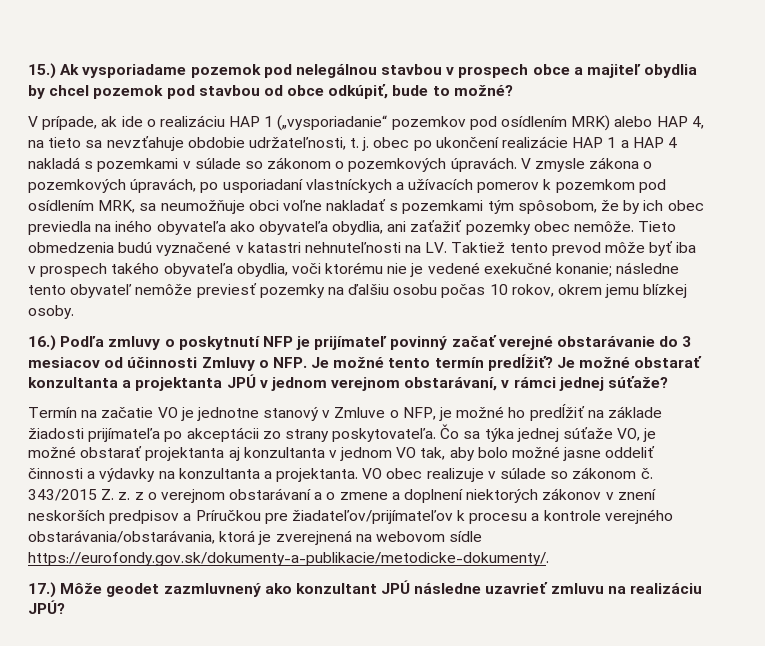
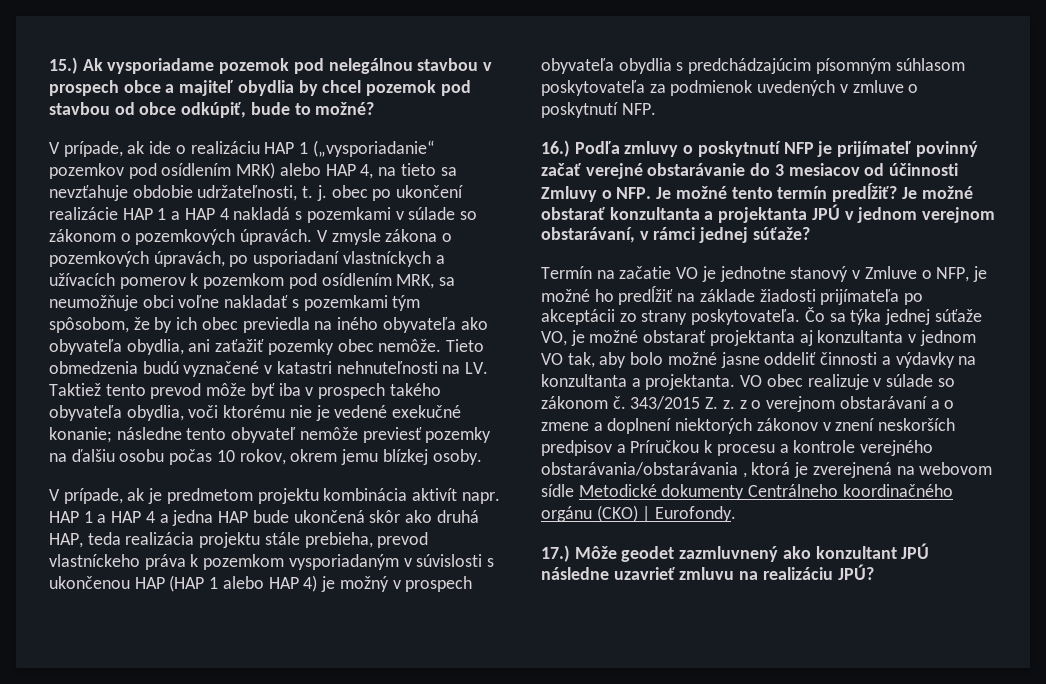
+ V prípade, ak je predmetom projektu kombinácia aktivít napr. HAP 1 a HAP 4 a jedna HAP bude ukončená skôr ako druhá HAP, teda realizácia projektu stále prebieha, prevod vlastníckeho práva k pozemkom vysporiadaným v súvislosti s ukončenou HAP (HAP 1 alebo HAP 4) je možný v prospech obyvateľa obydlia s predchádzajúcim písomným súhlasom poskytovateľa za podmienok uvedených v zmluve o poskytnutí NFP.
- 343/2015 Z. z. z o verejnom obstarávaní a o zmene a doplnení niektorých zákonov v znení neskorších predpisov a Príručkou pre žiadateľov/prijímateľov k procesu a kontrole verejného obstarávania/obstarávania, ktorá je zverejnená na webovom sídle https://eurofondy.gov.sk/dokumenty-a-publikacie/metodicke-dokumenty/.
+ 343/2015 Z. z. z o verejnom obstarávaní a o zmene a doplnení niektorých zákonov v znení neskorších predpisov a Príručkou k procesu a kontrole verejného obstarávania/obstarávania , ktorá je zverejnená na webovom sídle Metodické dokumenty Centrálneho koordinačného orgánu (CKO) | Eurofondy.

